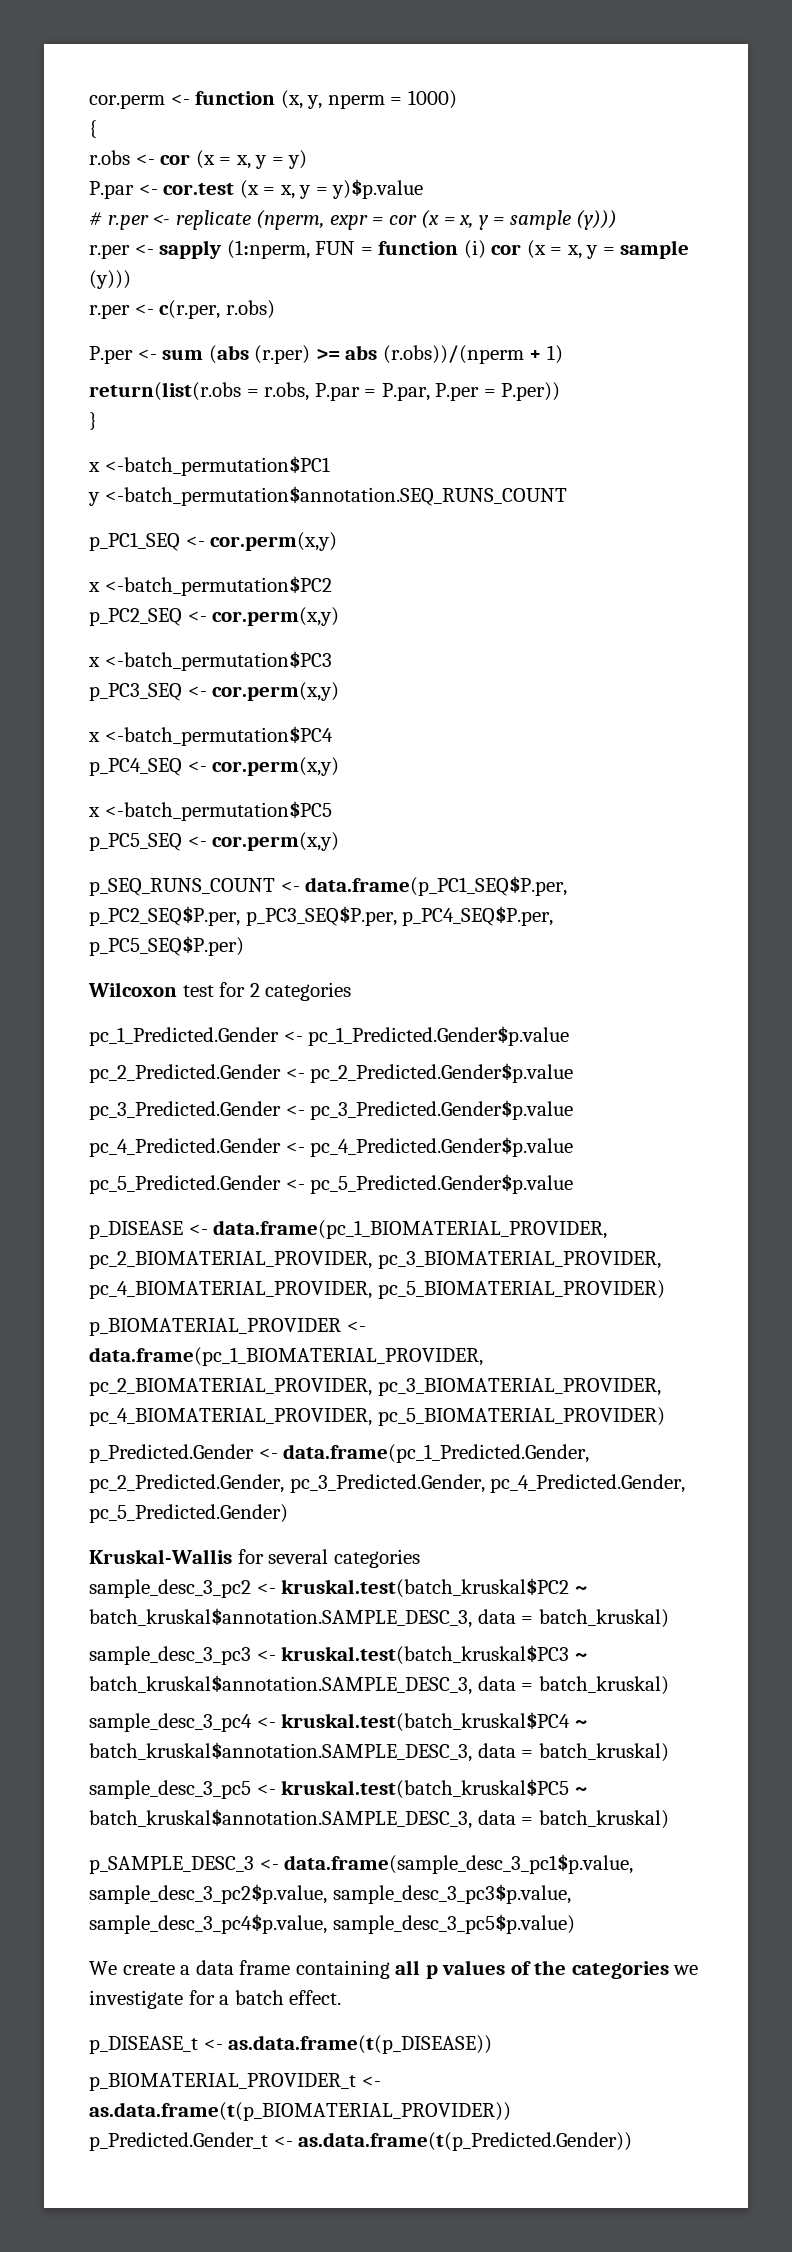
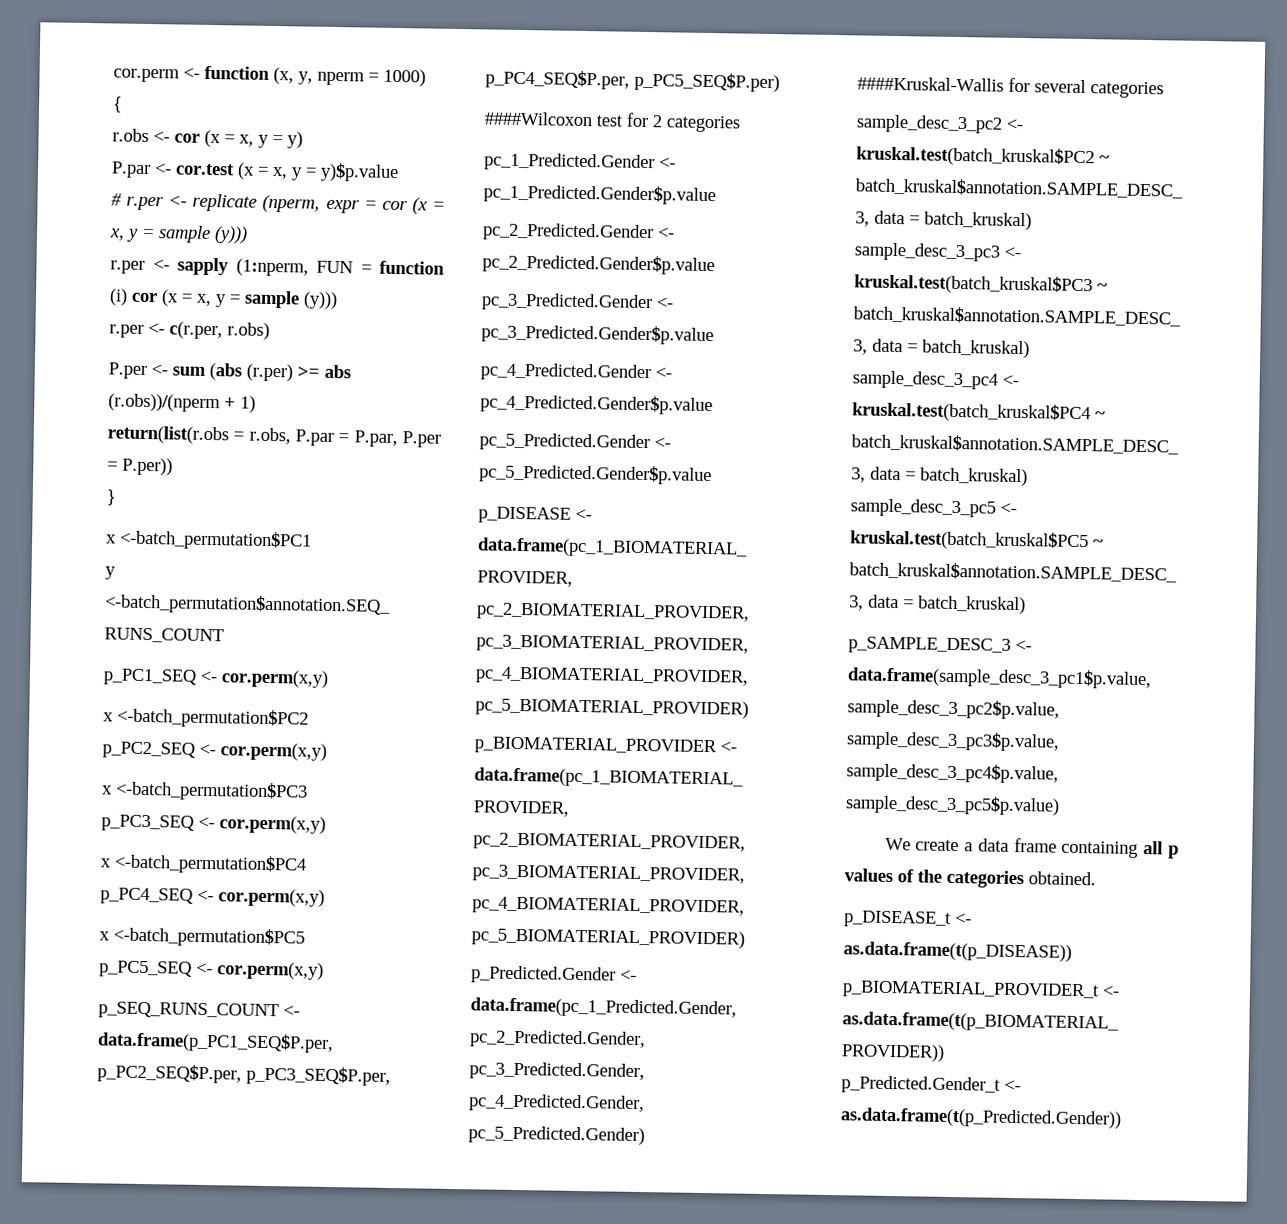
- Wilcoxon test for 2 categories
+ ####Wilcoxon test for 2 categories
- Kruskal-Wallis for several categories
+ ####Kruskal-Wallis for several categories
- We create a data frame containing all p values of the categories we investigate for a batch effect.
+ We create a data frame containing all p values of the categories obtained.

